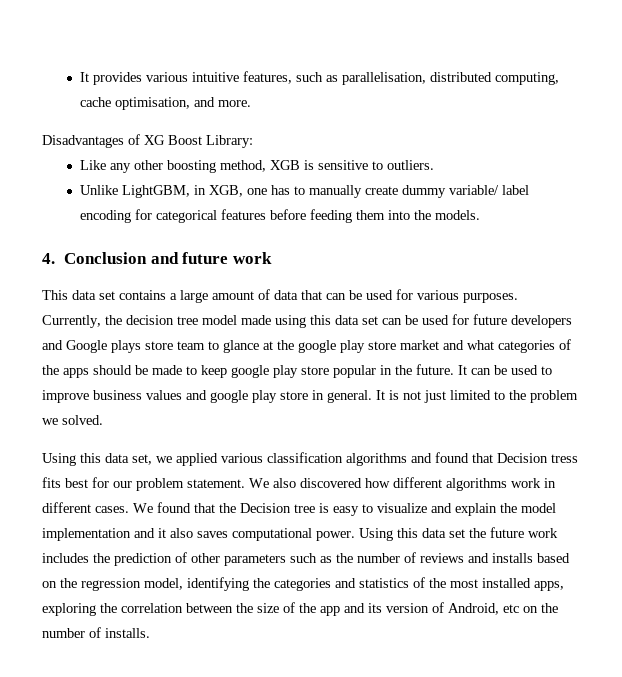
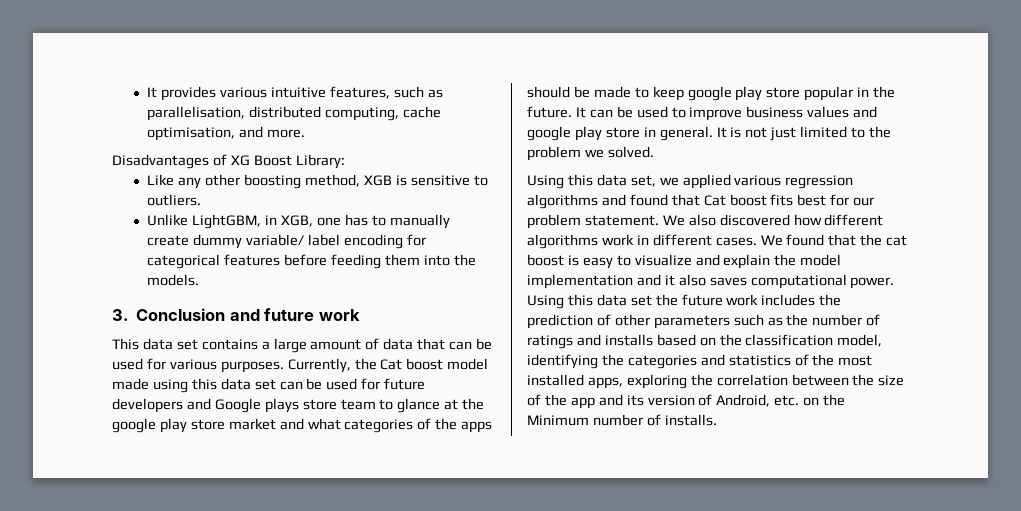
- 4. Conclusion and future work
+ 3. Conclusion and future work
- Currently, the decision tree model made using this data set can be used for future developers and Google plays store team to glance at the google play store market and what categories of the apps should be made to keep google play store popular in the future.
+ Currently, the Cat boost model made using this data set can be used for future developers and Google plays store team to glance at the google play store market and what categories of the apps should be made to keep google play store popular in the future.
- Using this data set, we applied various classification algorithms and found that Decision tress fits best for our problem statement.
+ Using this data set, we applied various regression algorithms and found that Cat boost fits best for our problem statement.
- We found that the Decision tree is easy to visualize and explain the model implementation and it also saves computational power.
+ We found that the cat boost is easy to visualize and explain the model implementation and it also saves computational power.
- Using this data set the future work includes the prediction of other parameters such as the number of reviews and installs based on the regression model, identifying the categories and statistics of the most installed apps, exploring the correlation between the size of the app and its version of Android, etc on the number of installs.
+ Using this data set the future work includes the prediction of other parameters such as the number of ratings and installs based on the classification model, identifying the categories and statistics of the most installed apps, exploring the correlation between the size of the app and its version of Android, etc. on the Minimum number of installs.

